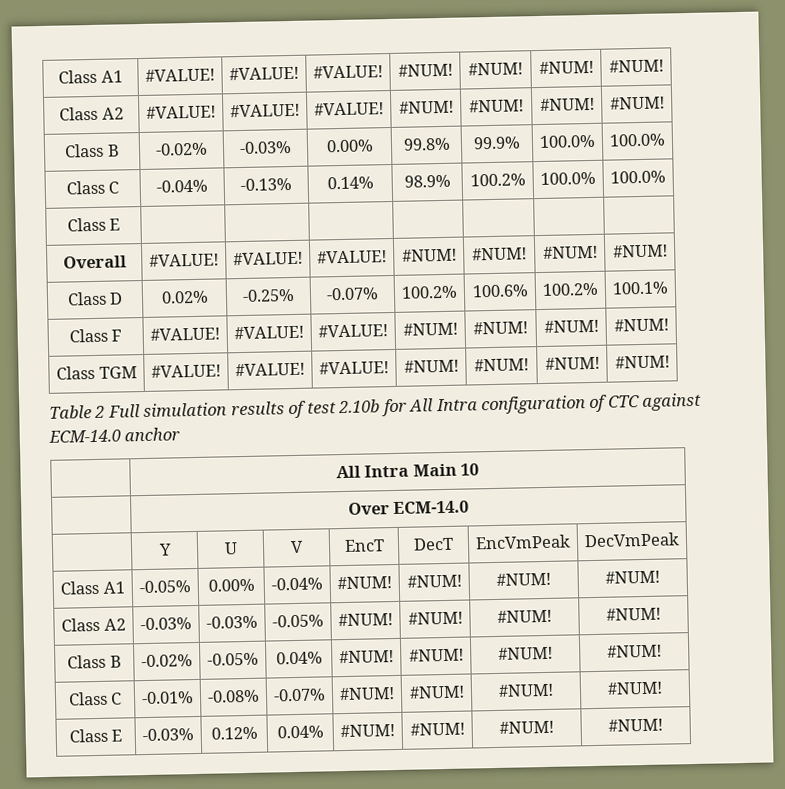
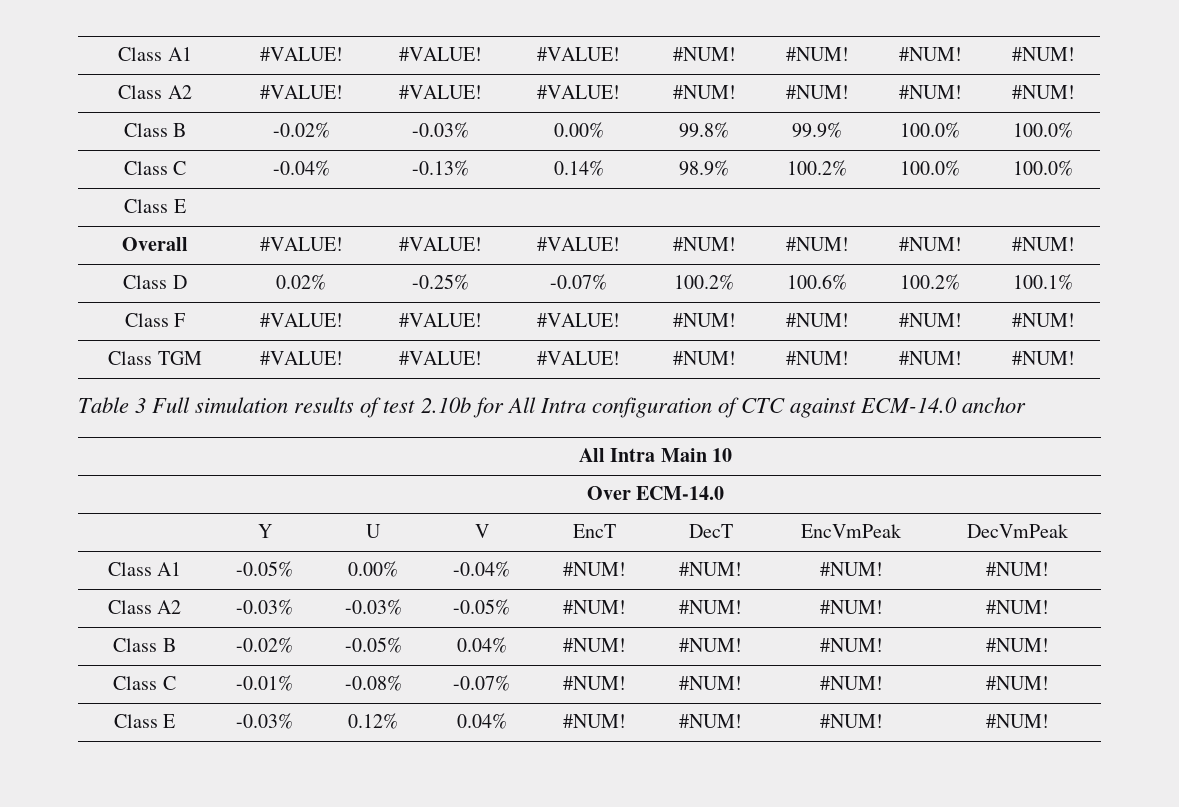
- Table 2 Full simulation results of test 2.10b for All Intra configuration of CTC against ECM-14.0 anchor
+ Table 3 Full simulation results of test 2.10b for All Intra configuration of CTC against ECM-14.0 anchor

